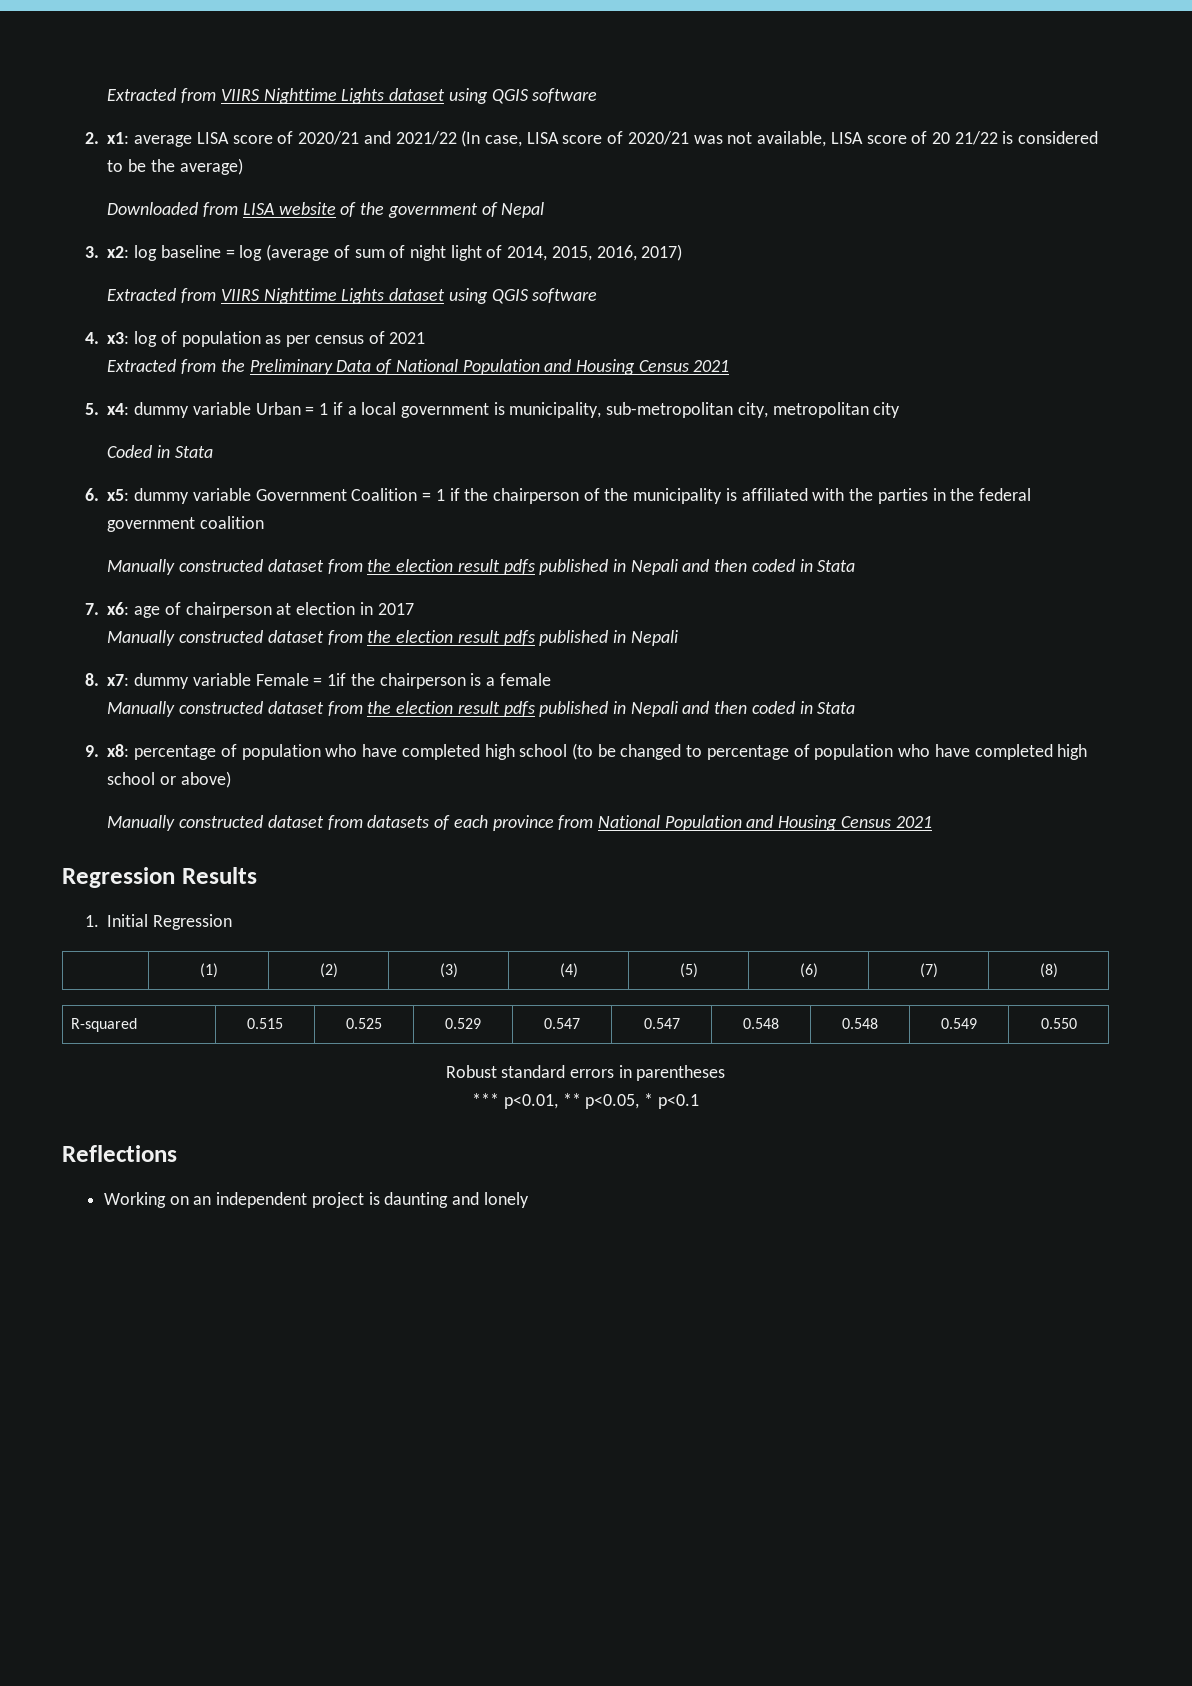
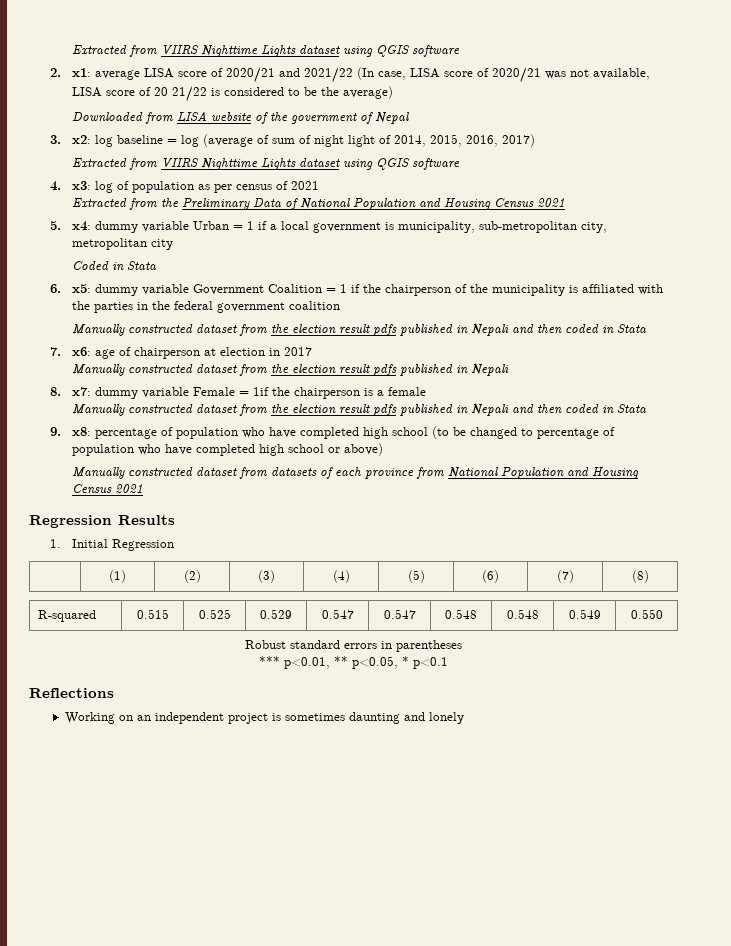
- Working on an independent project is daunting and lonely
+ Working on an independent project is sometimes daunting and lonely

